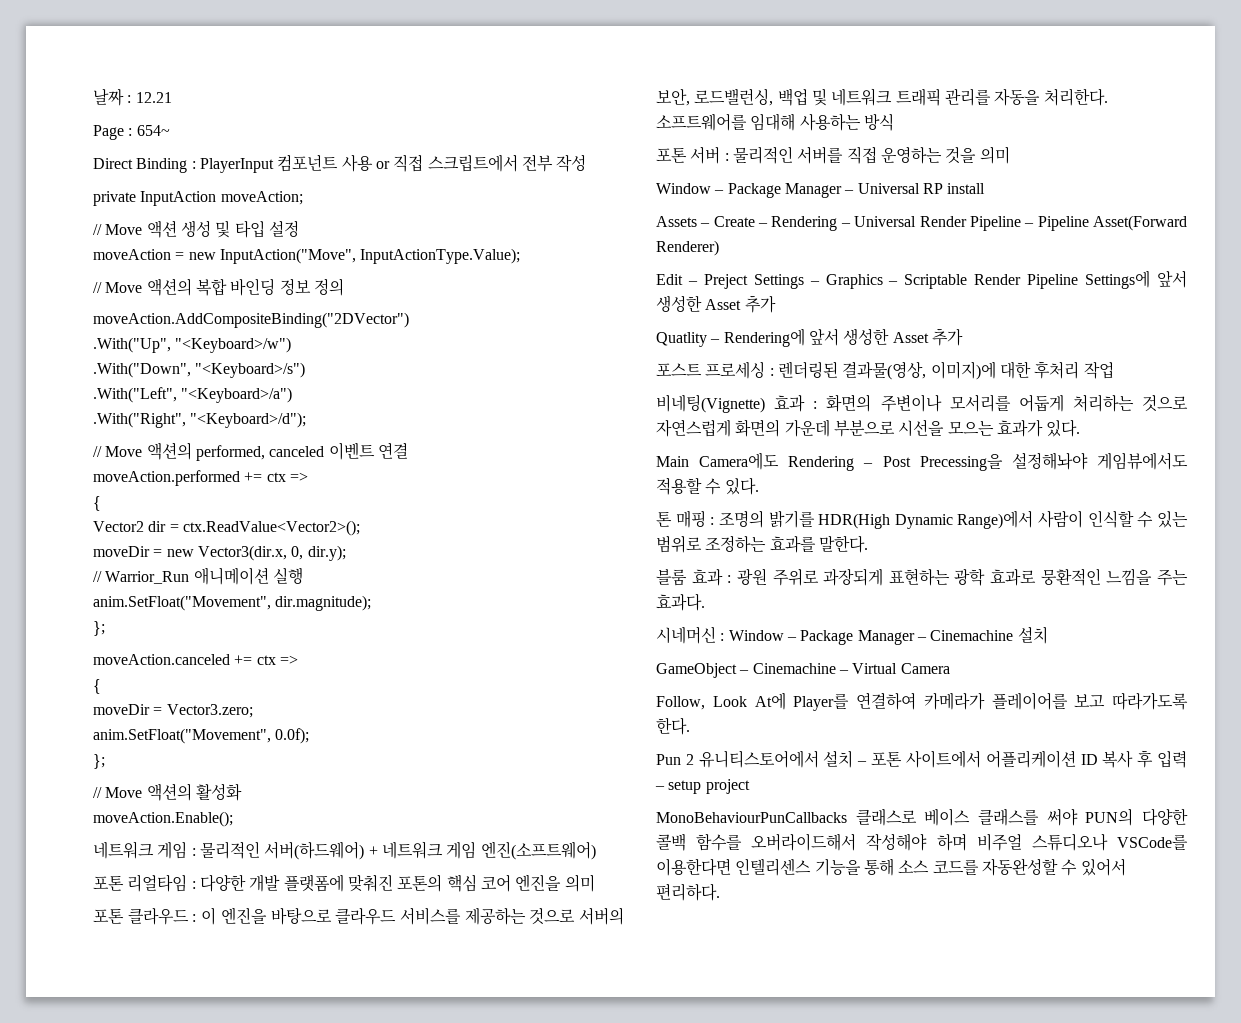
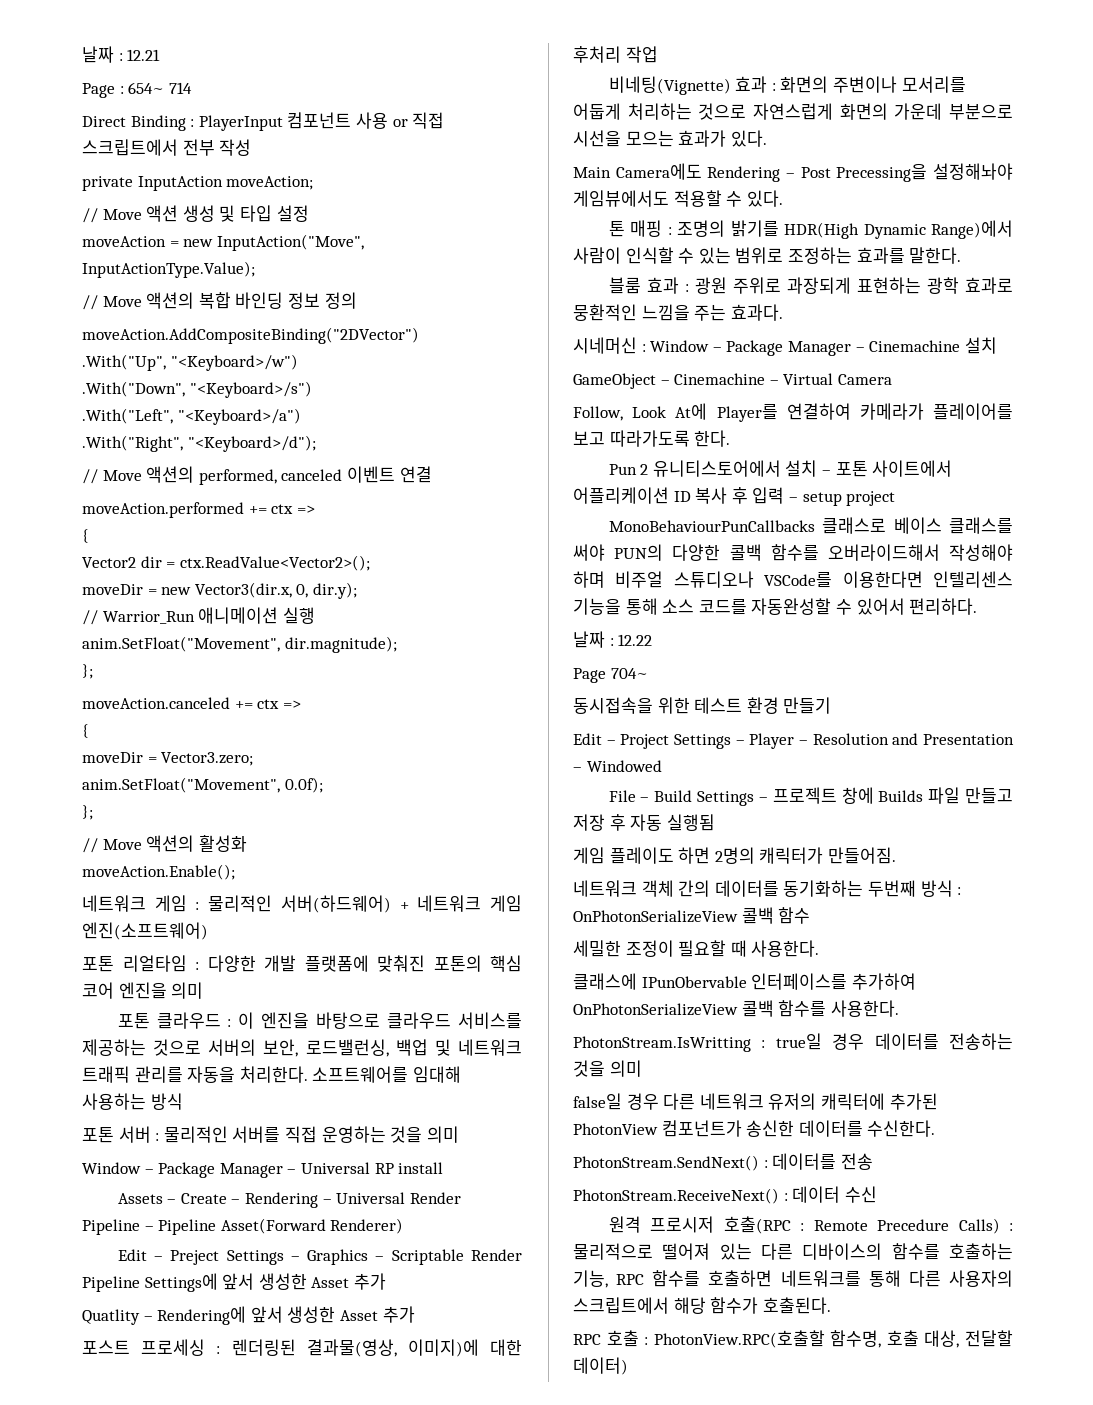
- Page : 654~
+ Page : 654~ 714
+ 날짜 : 12.22
+ Page 704~
+ 동시접속을 위한 테스트 환경 만들기
+ Edit – Project Settings – Player – Resolution and Presentation – Windowed
+ File – Build Settings – 프로젝트 창에 Builds 파일 만들고 저장 후 자동 실행됨
+ 게임 플레이도 하면 2명의 캐릭터가 만들어짐.
+ 네트워크 객체 간의 데이터를 동기화하는 두번째 방식 : OnPhotonSerializeView 콜백 함수
+ 세밀한 조정이 필요할 때 사용한다.
+ 클래스에 IPunObervable 인터페이스를 추가하여 OnPhotonSerializeView 콜백 함수를 사용한다.
+ PhotonStream.IsWritting : true일 경우 데이터를 전송하는 것을 의미
+ false일 경우 다른 네트워크 유저의 캐릭터에 추가된 PhotonView 컴포넌트가 송신한 데이터를 수신한다.
+ PhotonStream.SendNext() : 데이터를 전송
+ PhotonStream.ReceiveNext() : 데이터 수신
+ 원격 프로시저 호출(RPC : Remote Precedure Calls) : 물리적으로 떨어져 있는 다른 디바이스의 함수를 호출하는 기능, RPC 함수를 호출하면 네트워크를 통해 다른 사용자의 스크립트에서 해당 함수가 호출된다.
+ RPC 호출 : PhotonView.RPC(호출할 함수명, 호출 대상, 전달할 데이터)

